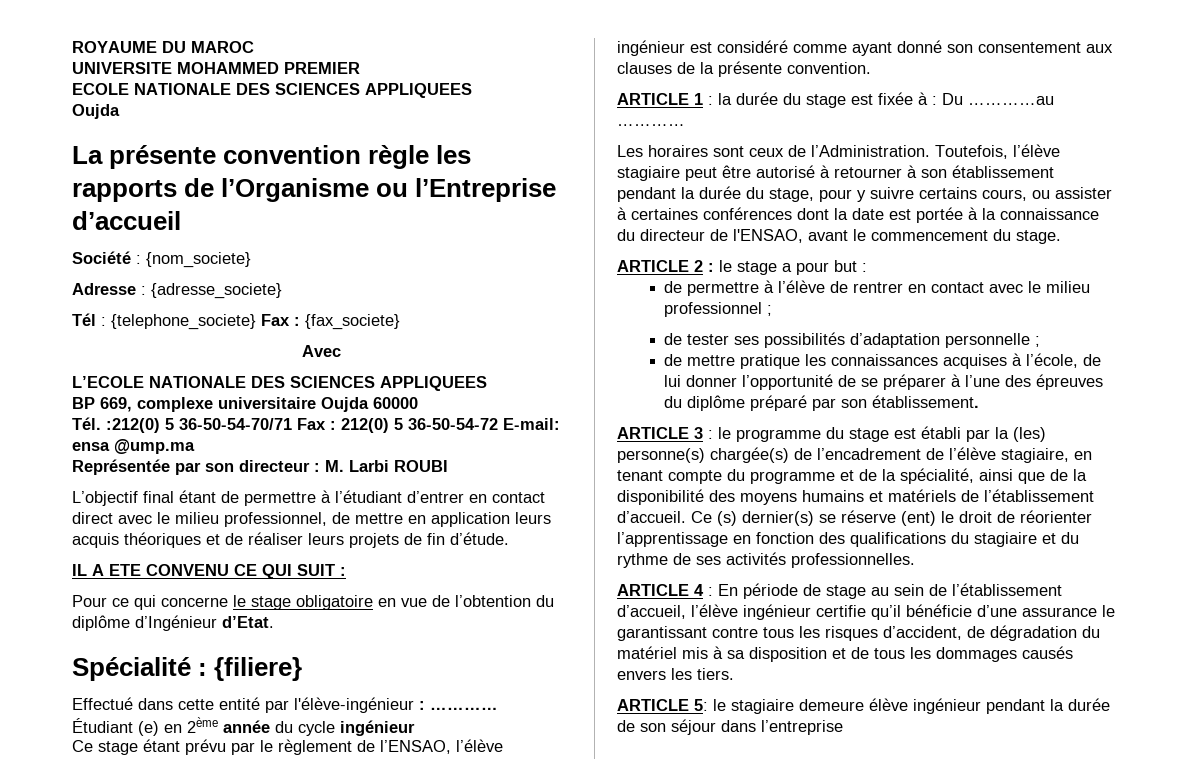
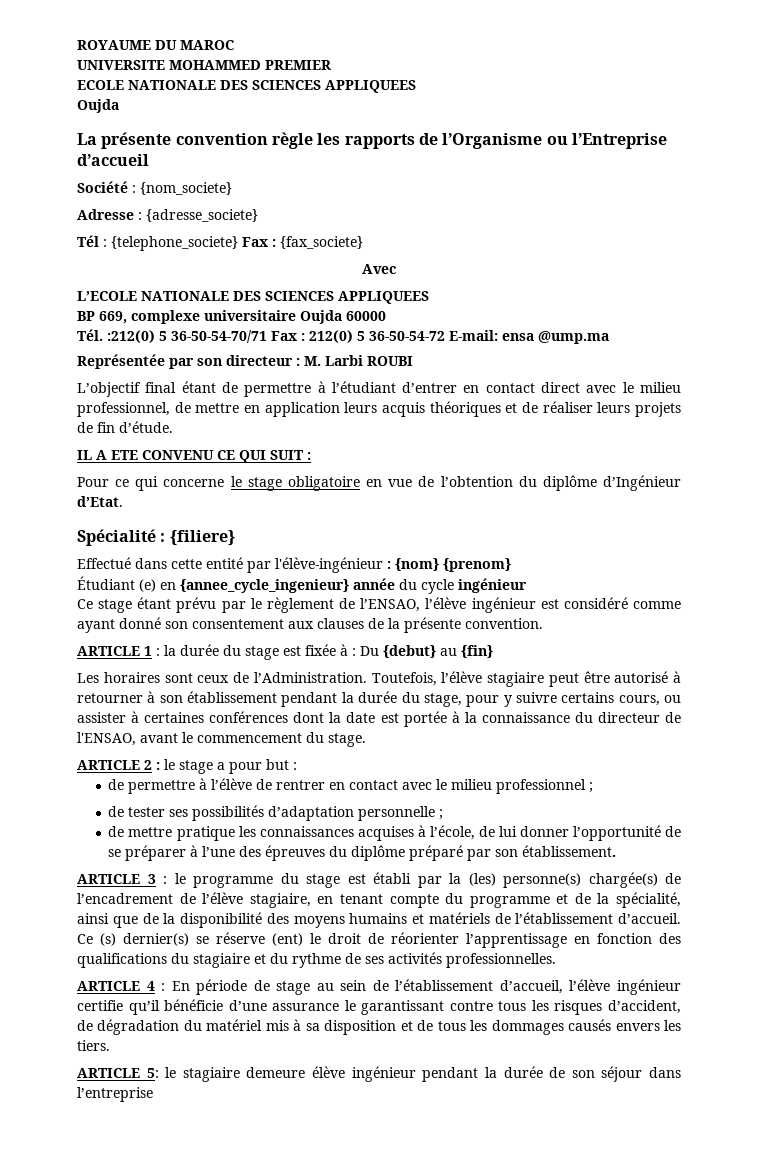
- Effectué dans cette entité par l'élève-ingénieur : …………
+ Effectué dans cette entité par l'élève-ingénieur : {nom} {prenom}
- Étudiant (e) en 2ème année du cycle ingénieur
+ Étudiant (e) en {annee_cycle_ingenieur} année du cycle ingénieur
- ARTICLE 1 : la durée du stage est fixée à : Du …………au …………
+ ARTICLE 1 : la durée du stage est fixée à : Du {debut} au {fin}

